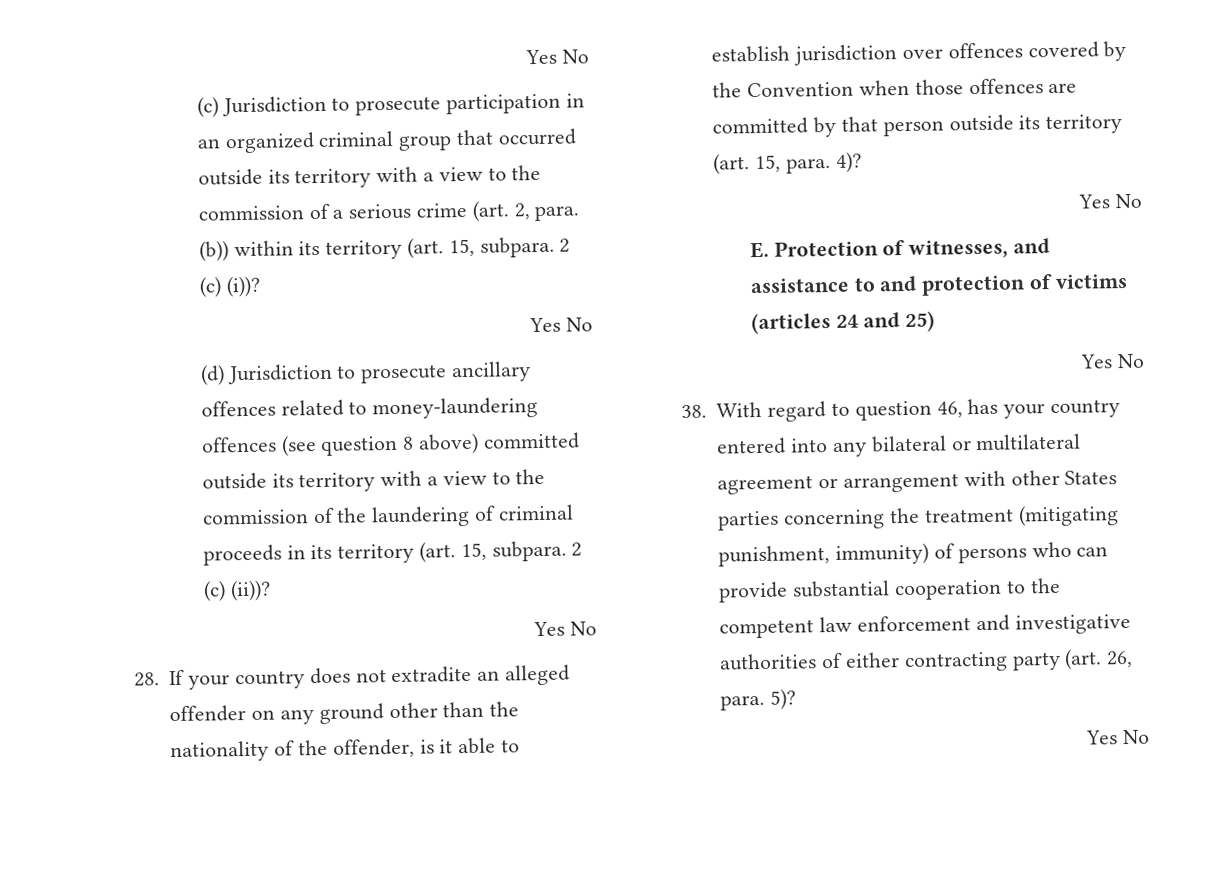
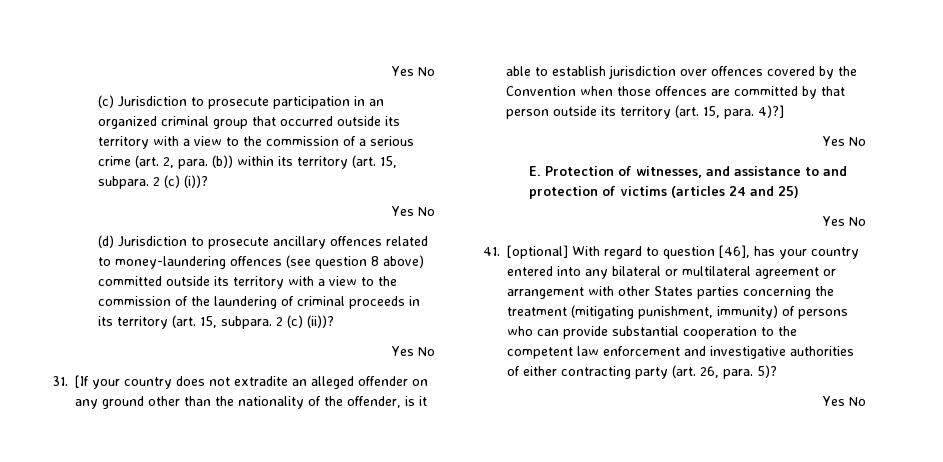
- 28. If your country does not extradite an alleged offender on any ground other than the nationality of the offender, is it able to establish jurisdiction over offences covered by the Convention when those offences are committed by that person outside its territory (art. 15, para. 4)?
+ 31. [If your country does not extradite an alleged offender on any ground other than the nationality of the offender, is it able to establish jurisdiction over offences covered by the Convention when those offences are committed by that person outside its territory (art. 15, para. 4)?]
- 38. With regard to question 46, has your country entered into any bilateral or multilateral agreement or arrangement with other States parties concerning the treatment (mitigating punishment, immunity) of persons who can provide substantial cooperation to the competent law enforcement and investigative authorities of either contracting party (art. 26, para. 5)?
+ 41. [optional] With regard to question [46], has your country entered into any bilateral or multilateral agreement or arrangement with other States parties concerning the treatment (mitigating punishment, immunity) of persons who can provide substantial cooperation to the competent law enforcement and investigative authorities of either contracting party (art. 26, para. 5)?

